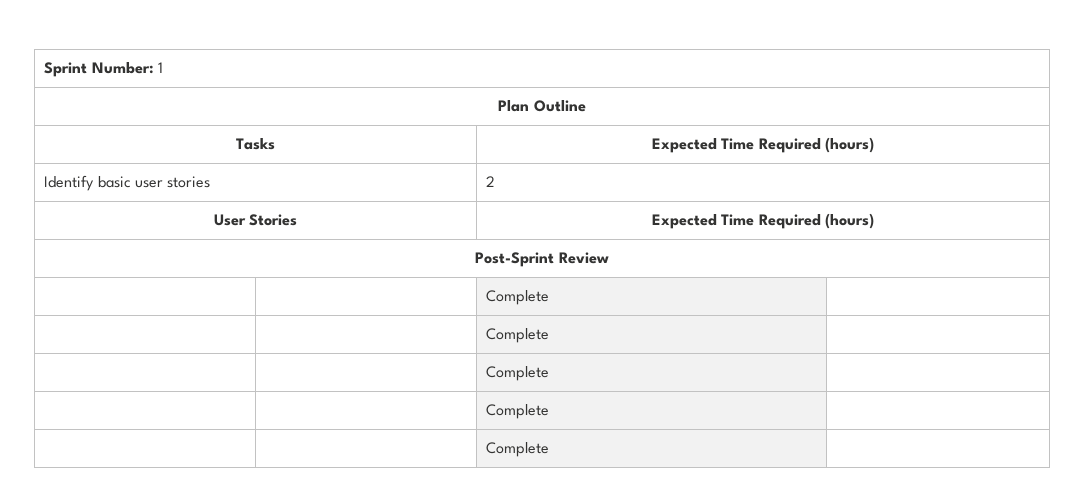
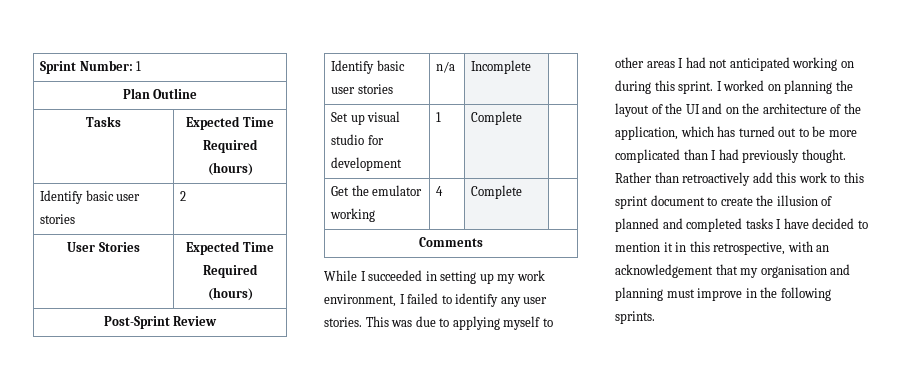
  Post-Sprint Review
- | | Complete |
- | | Complete |
- | | Complete |
- | | Complete |
- | | Complete |
+ Identify basic user stories | n/a | Incomplete |
+ Set up visual studio for development | 1 | Complete |
+ Get the emulator working | 4 | Complete |
+ Comments
+ While I succeeded in setting up my work environment, I failed to identify any user stories. This was due to applying myself to other areas I had not anticipated working on during this sprint. I worked on planning the layout of the UI and on the architecture of the application, which has turned out to be more complicated than I had previously thought. Rather than retroactively add this work to this sprint document to create the illusion of planned and completed tasks I have decided to mention it in this retrospective, with an acknowledgement that my organisation and planning must improve in the following sprints.

